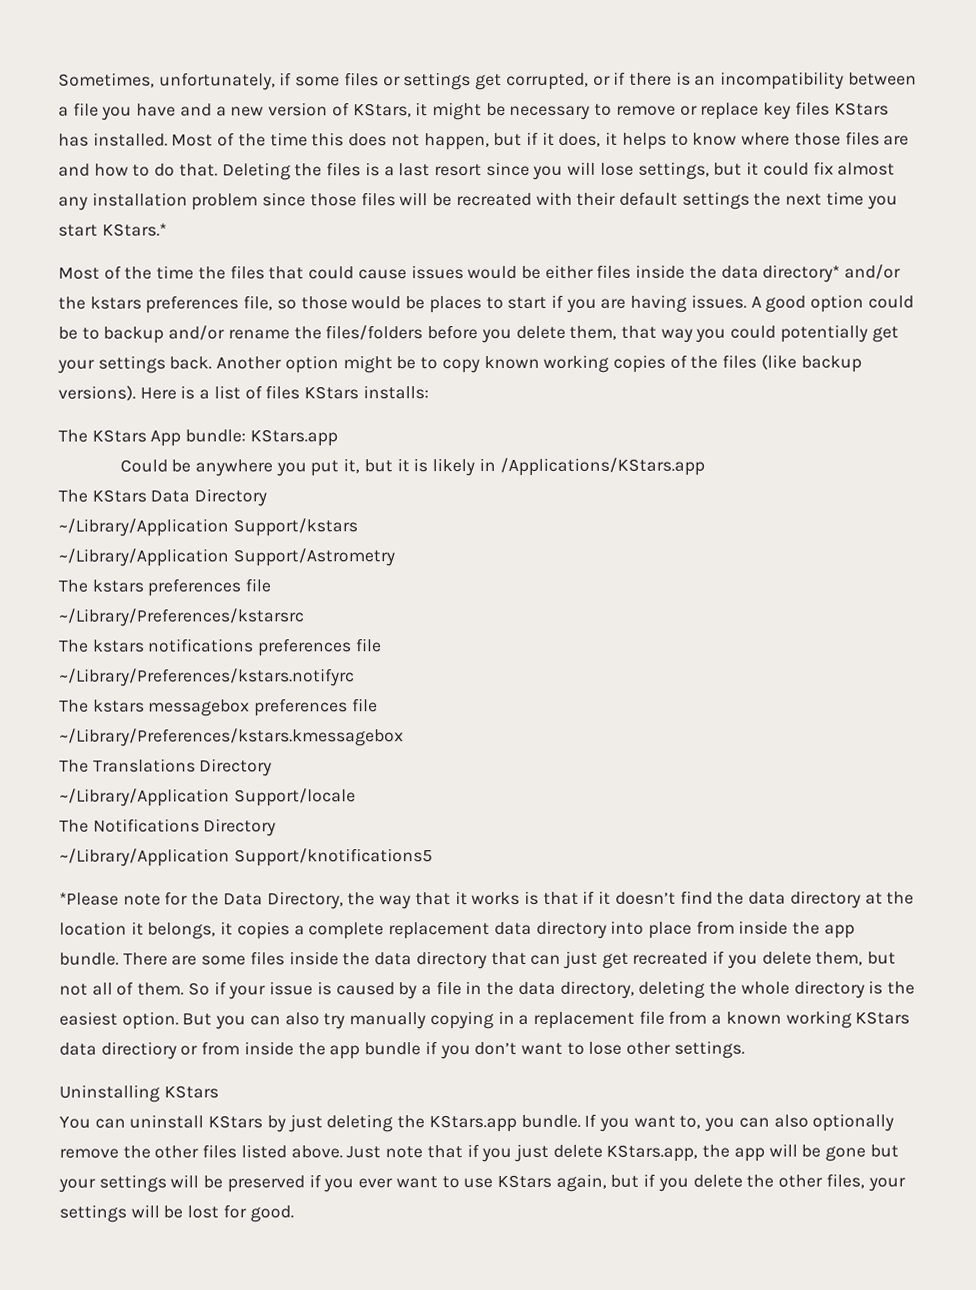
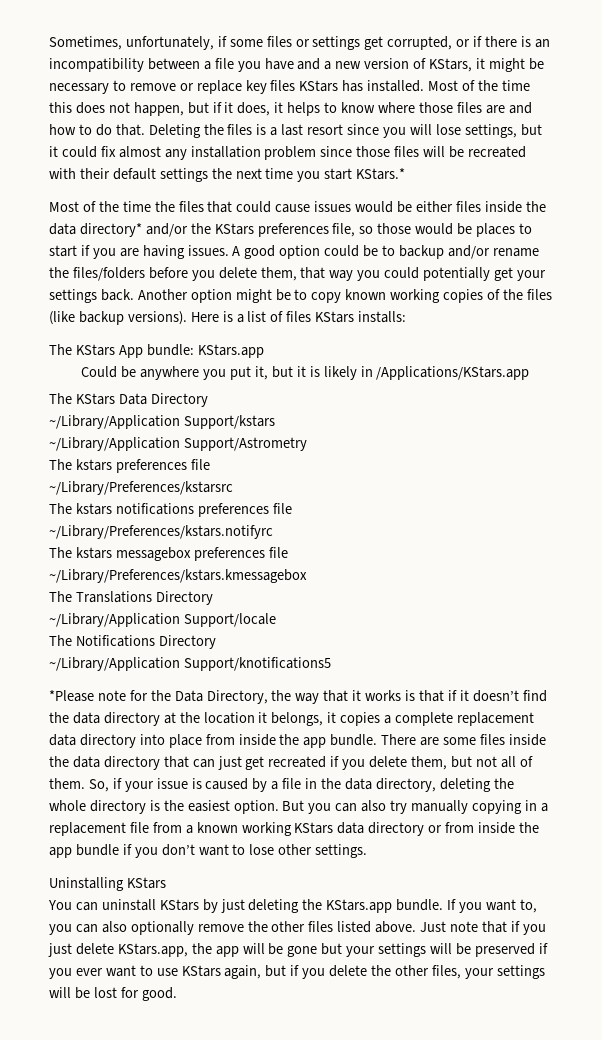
- Most of the time the files that could cause issues would be either files inside the data directory* and/or the kstars preferences file, so those would be places to start if you are having issues.
+ Most of the time the files that could cause issues would be either files inside the data directory* and/or the KStars preferences file, so those would be places to start if you are having issues.
- So if your issue is caused by a file in the data directory, deleting the whole directory is the easiest option.
+ So, if your issue is caused by a file in the data directory, deleting the whole directory is the easiest option.
- But you can also try manually copying in a replacement file from a known working KStars data directiory or from inside the app bundle if you don’t want to lose other settings.
+ But you can also try manually copying in a replacement file from a known working KStars data directory or from inside the app bundle if you don’t want to lose other settings.

